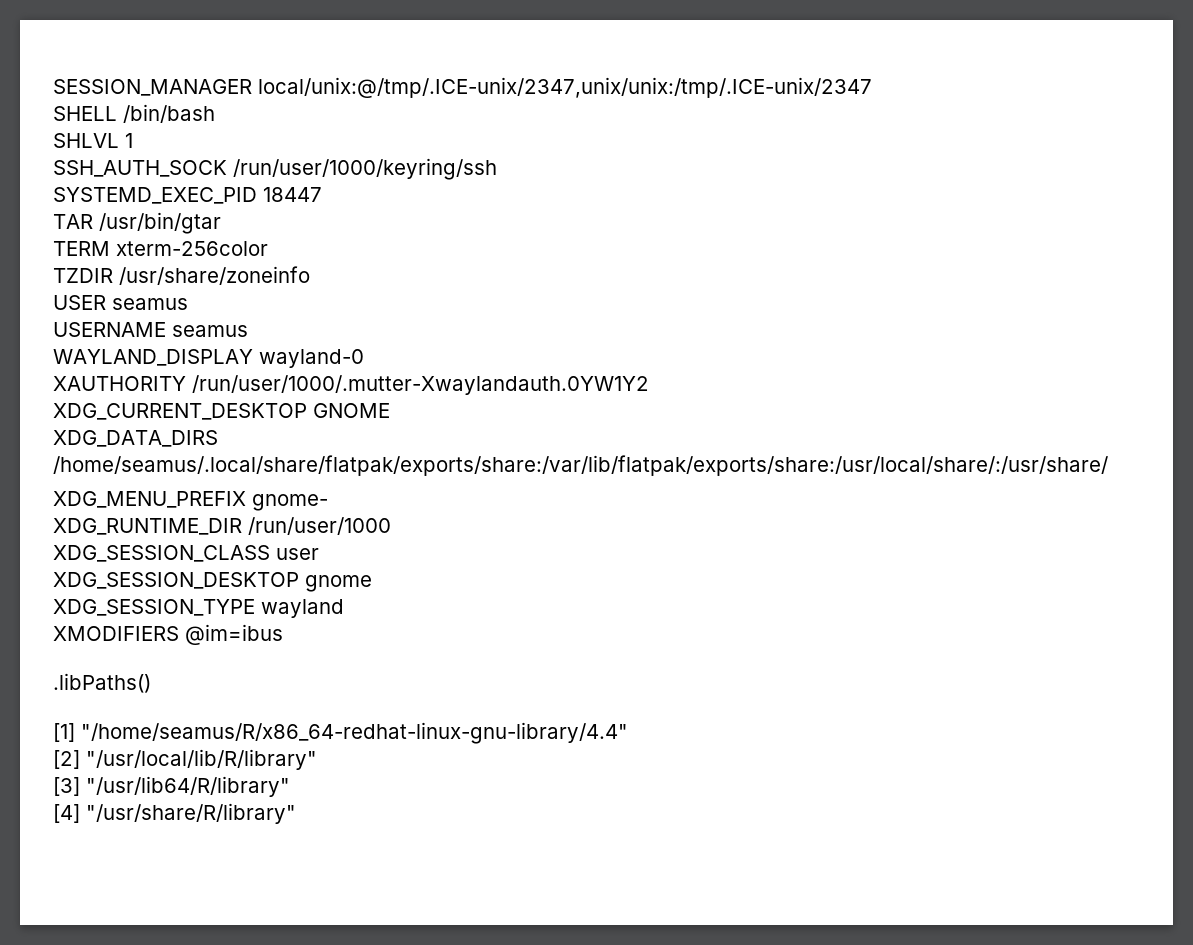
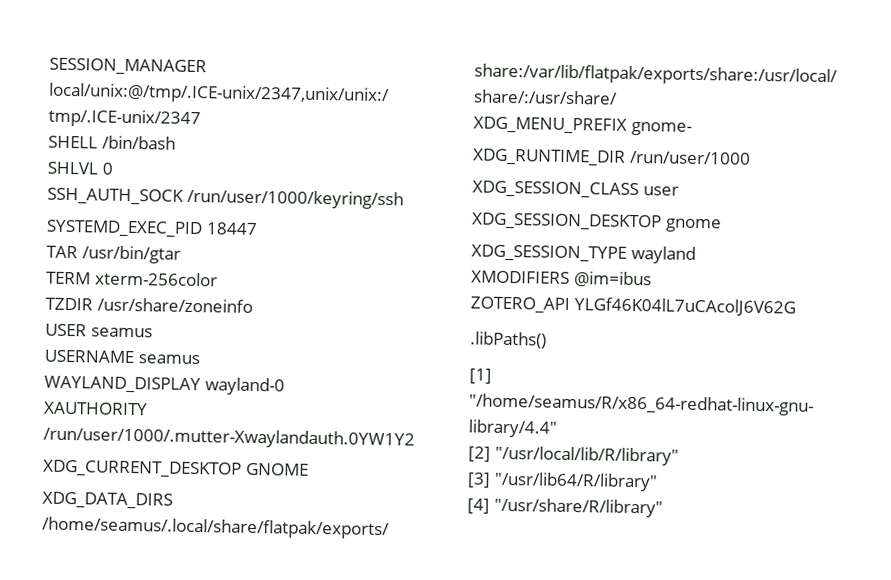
- SHLVL 1
+ SHLVL 0
+ ZOTERO_API YLGf46K04lL7uCAcolJ6V62G

